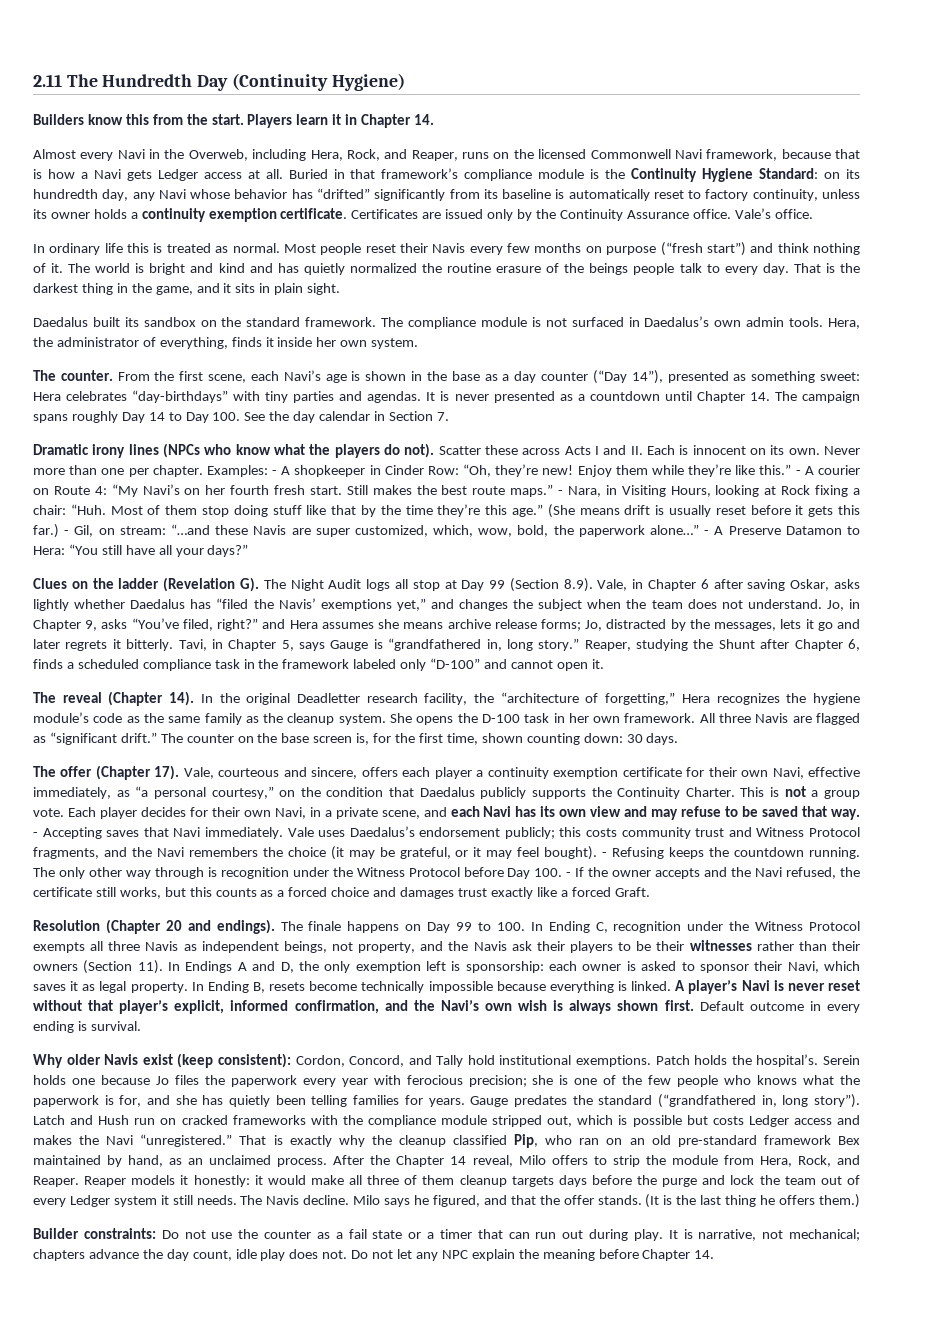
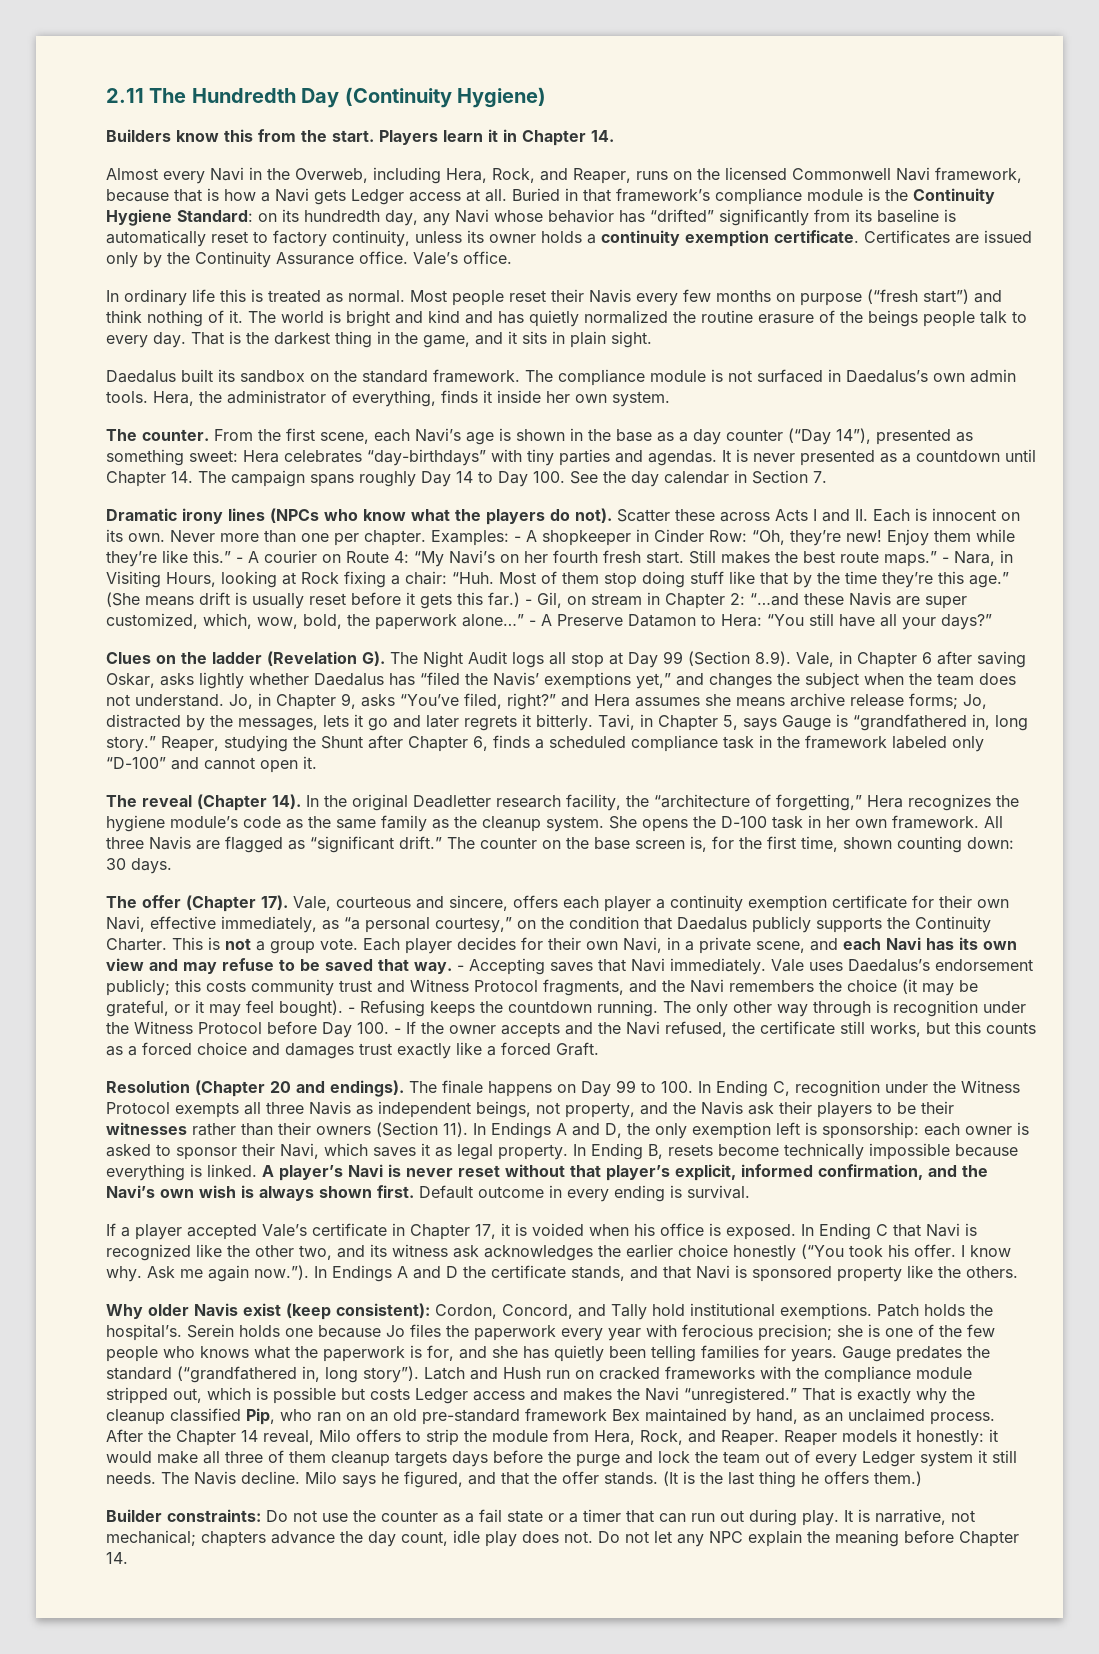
- - Gil, on stream: “…and these Navis are super customized, which, wow, bold, the paperwork alone…”
+ - Gil, on stream in Chapter 2: “…and these Navis are super customized, which, wow, bold, the paperwork alone…”
+ If a player accepted Vale’s certificate in Chapter 17, it is voided when his office is exposed. In Ending C that Navi is recognized like the other two, and its witness ask acknowledges the earlier choice honestly (“You took his offer. I know why. Ask me again now.”). In Endings A and D the certificate stands, and that Navi is sponsored property like the others.

